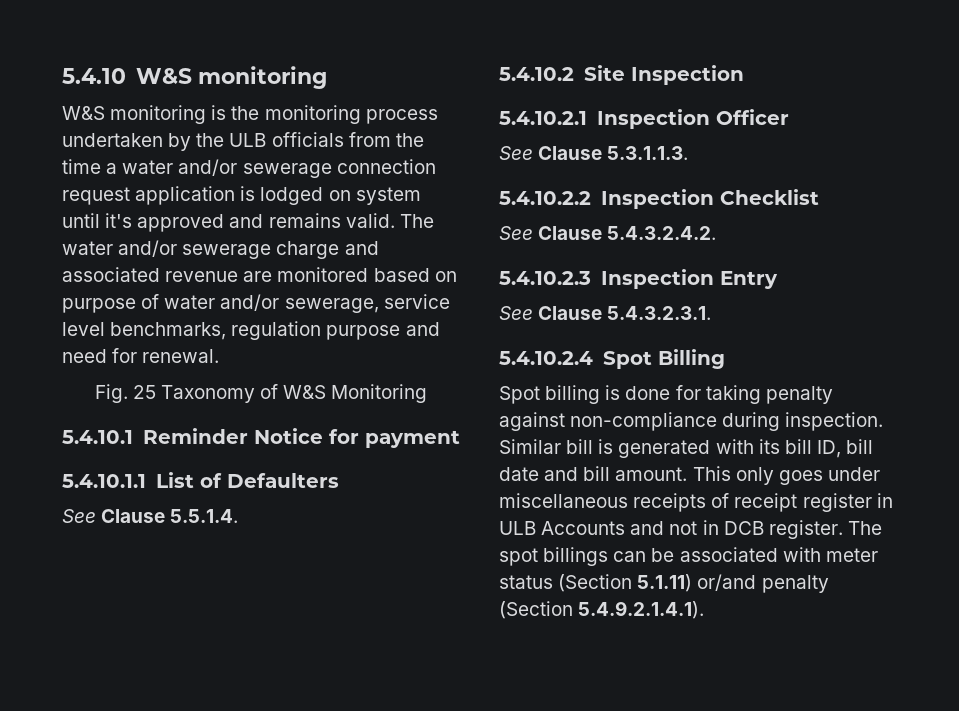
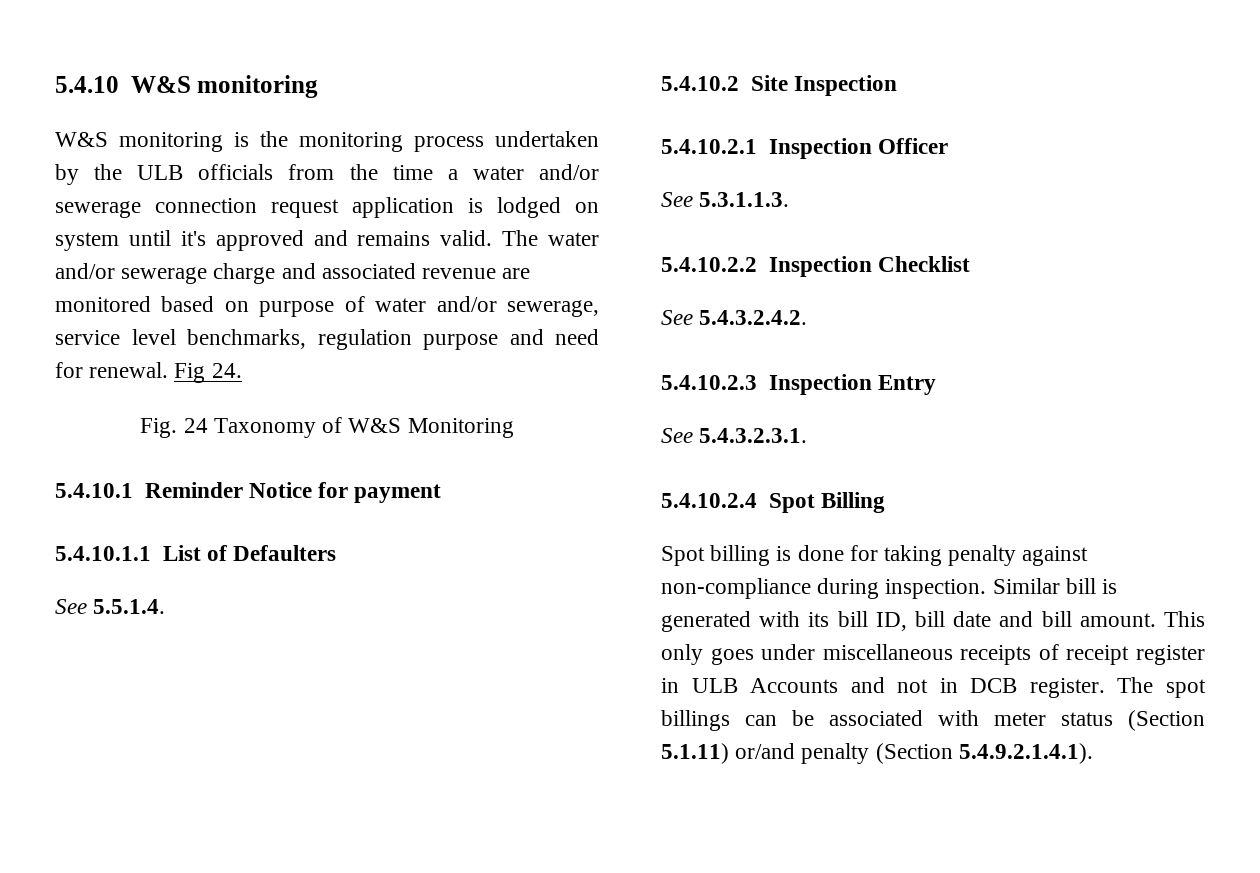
+ Fig 24.
- Fig. 25 Taxonomy of W&S Monitoring
+ Fig. 24 Taxonomy of W&S Monitoring
- See Clause 5.5.1.4.
+ See 5.5.1.4.
- See Clause 5.3.1.1.3.
+ See 5.3.1.1.3.
- See Clause 5.4.3.2.4.2.
+ See 5.4.3.2.4.2.
- See Clause 5.4.3.2.3.1.
+ See 5.4.3.2.3.1.

